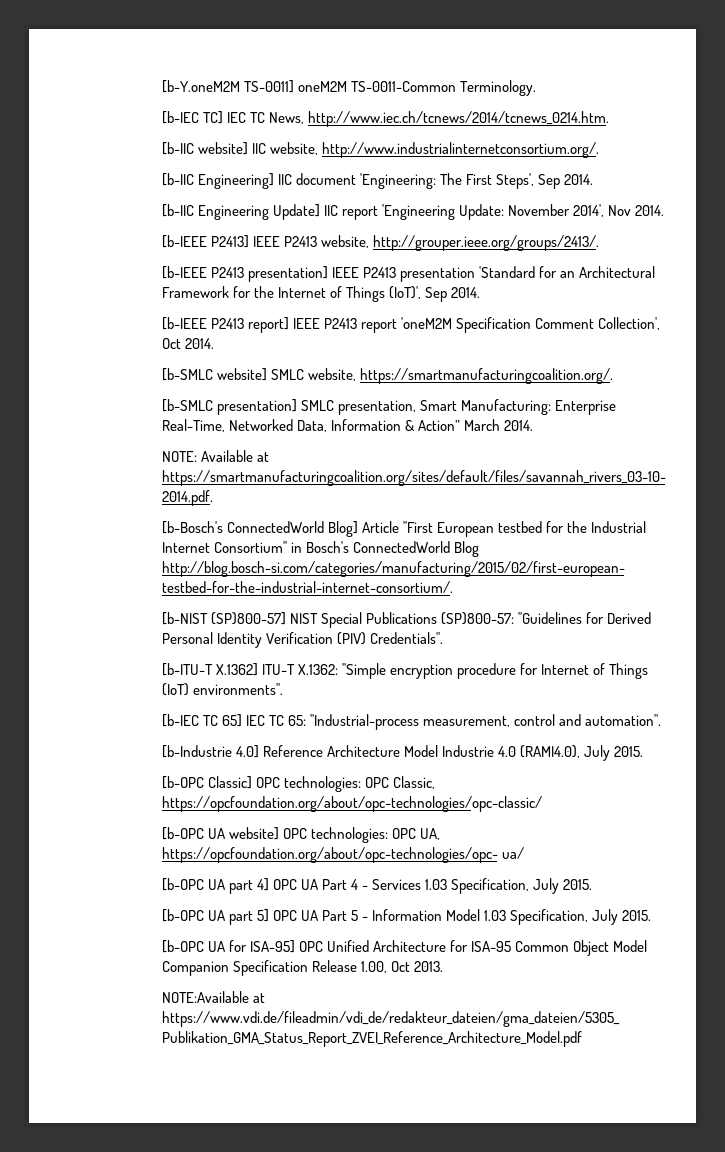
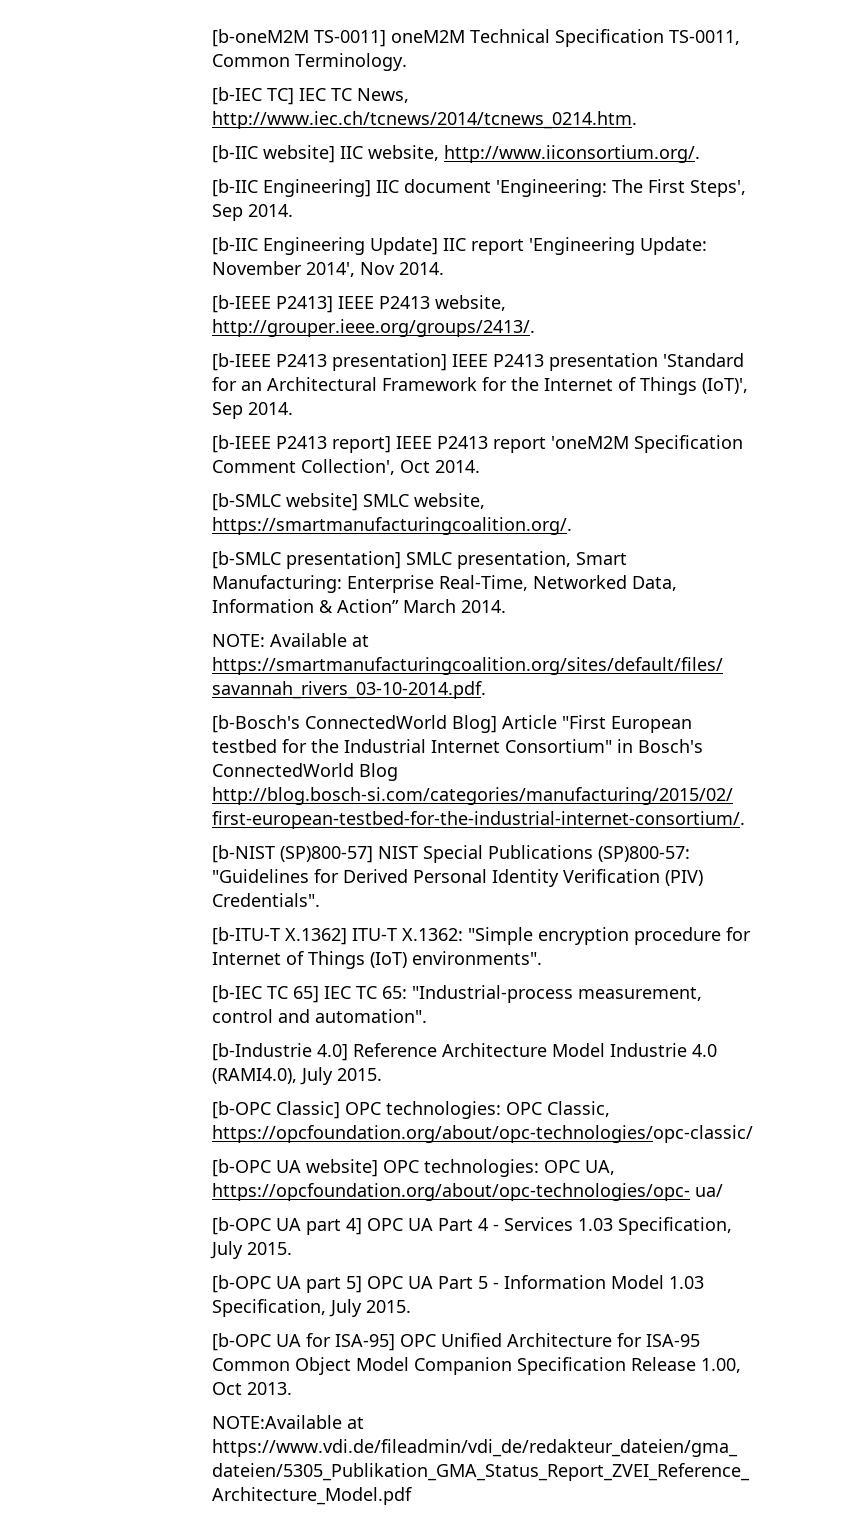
- [b-Y.oneM2M TS-0011] oneM2M TS-0011-Common Terminology.
+ [b-oneM2M TS-0011] oneM2M Technical Specification TS-0011, Common Terminology.
- [b-IIC website] IIC website, http://www.industrialinternetconsortium.org/.
+ [b-IIC website] IIC website, http://www.iiconsortium.org/.

